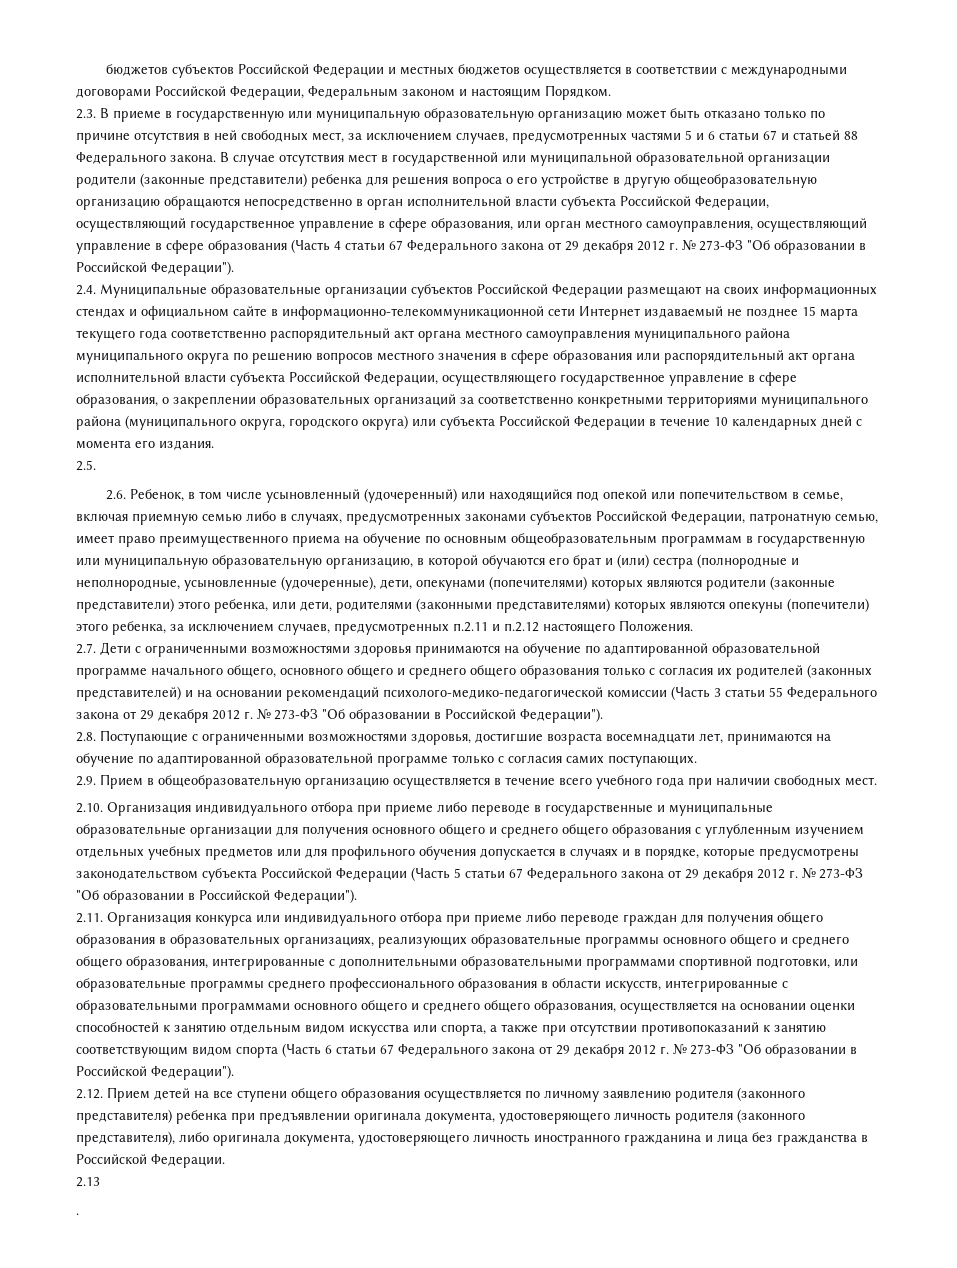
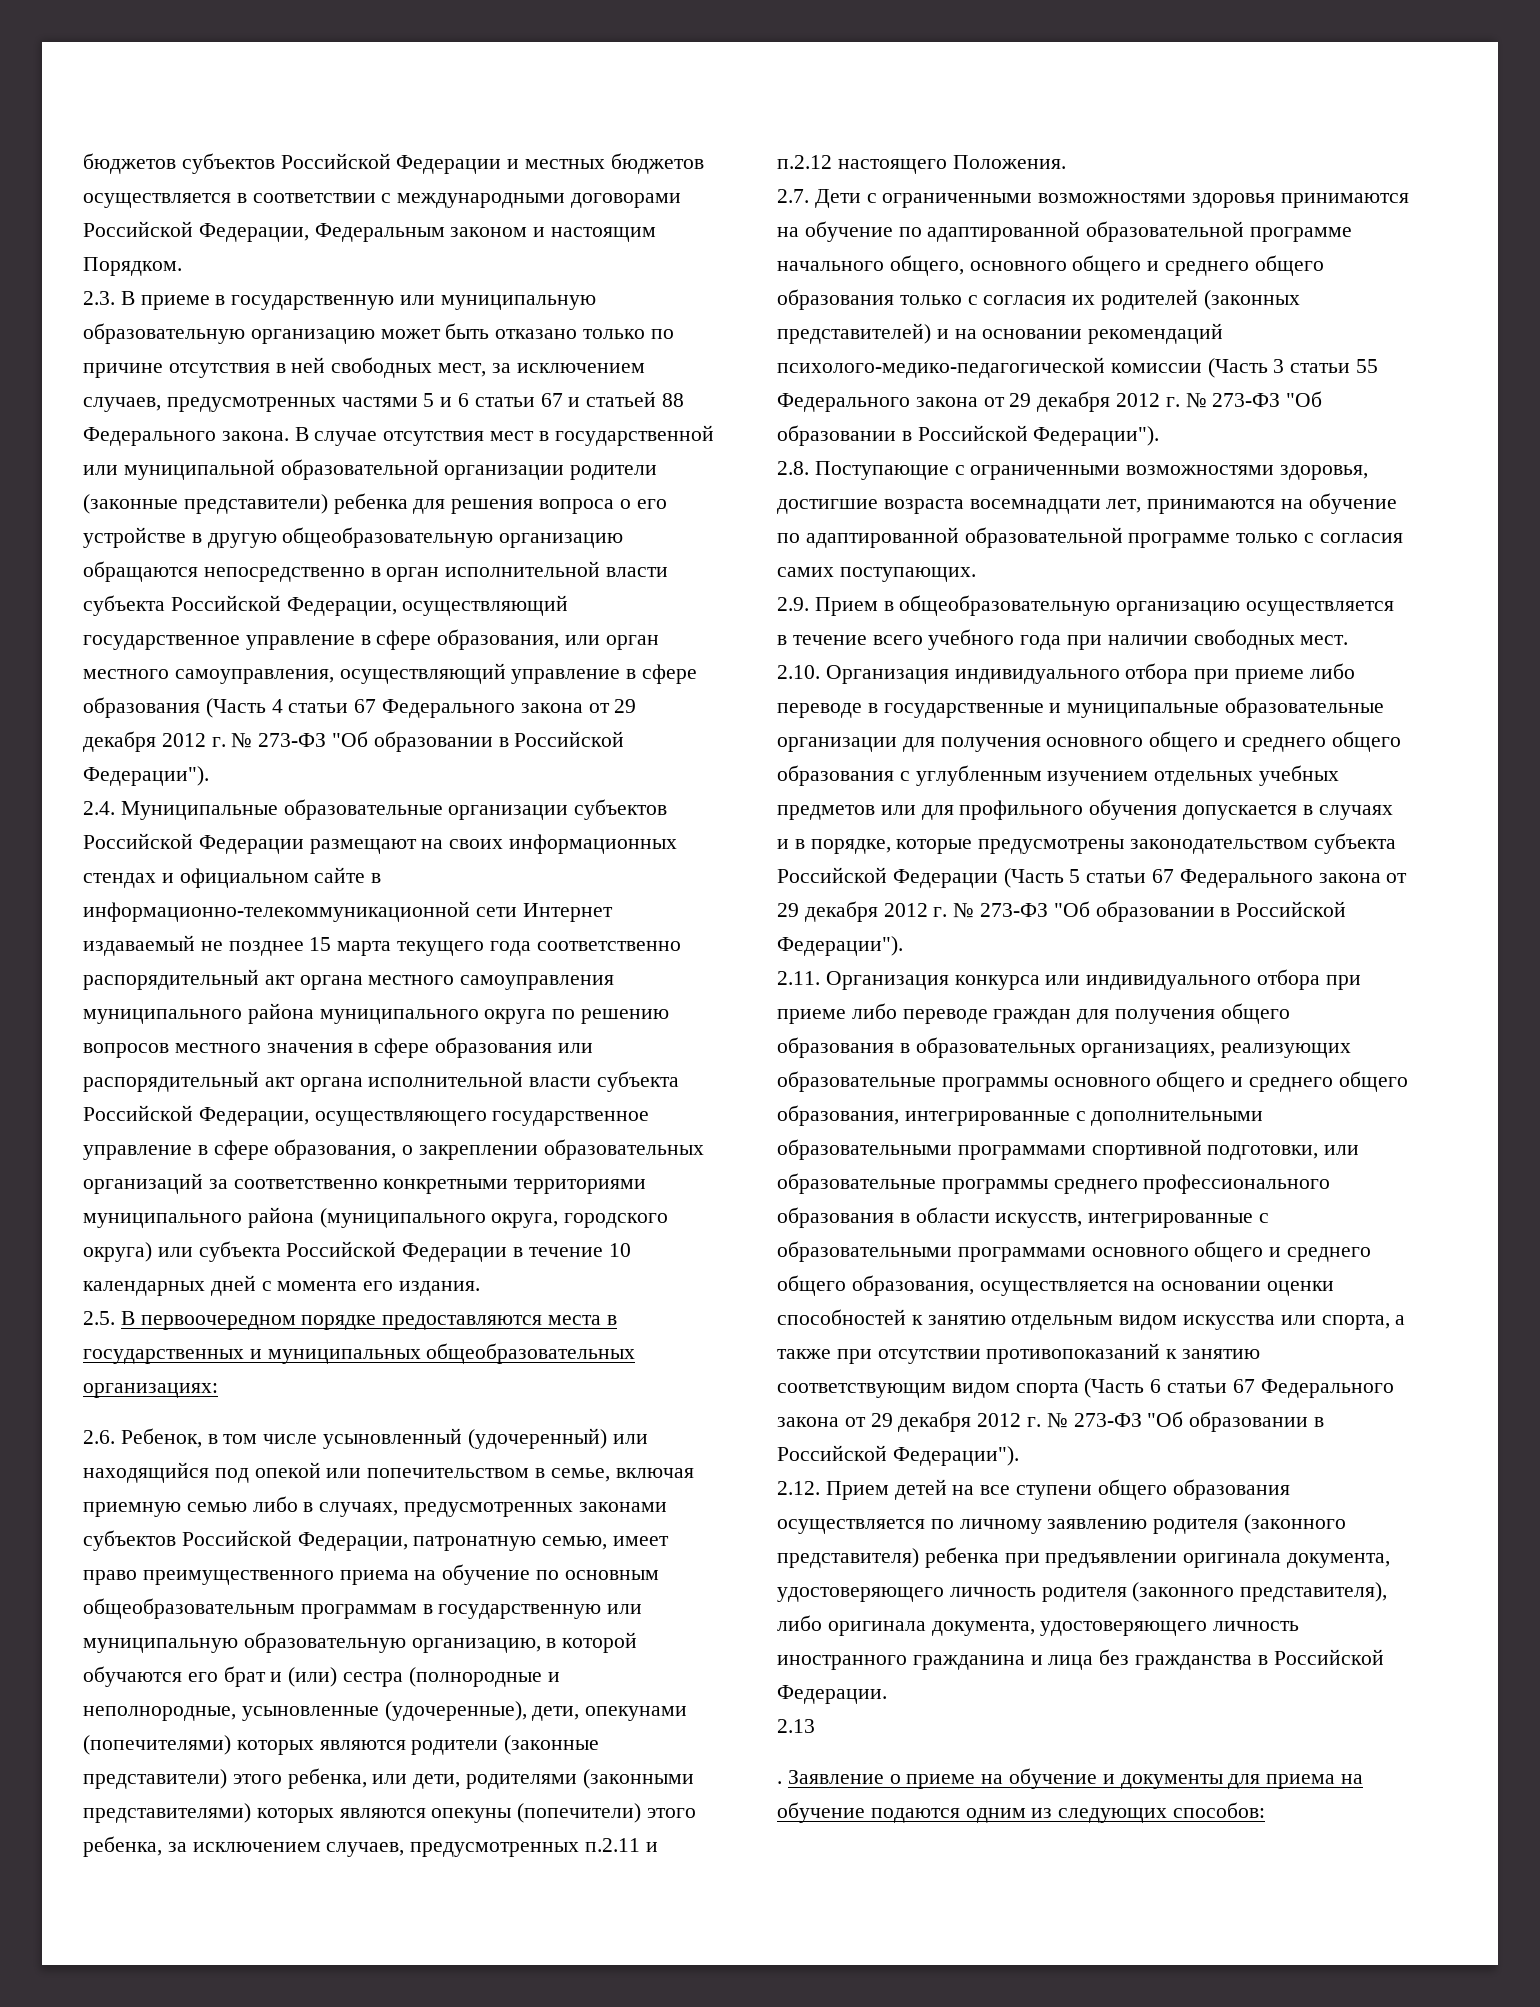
- 2.5.
+ 2.5. В первоочередном порядке предоставляются места в государственных и муниципальных общеобразовательных организациях:
+ Заявление о приеме на обучение и документы для приема на обучение подаются одним из следующих способов:

